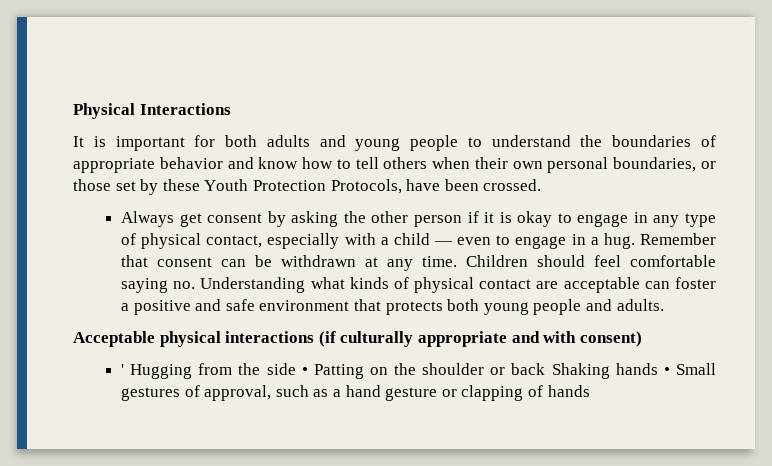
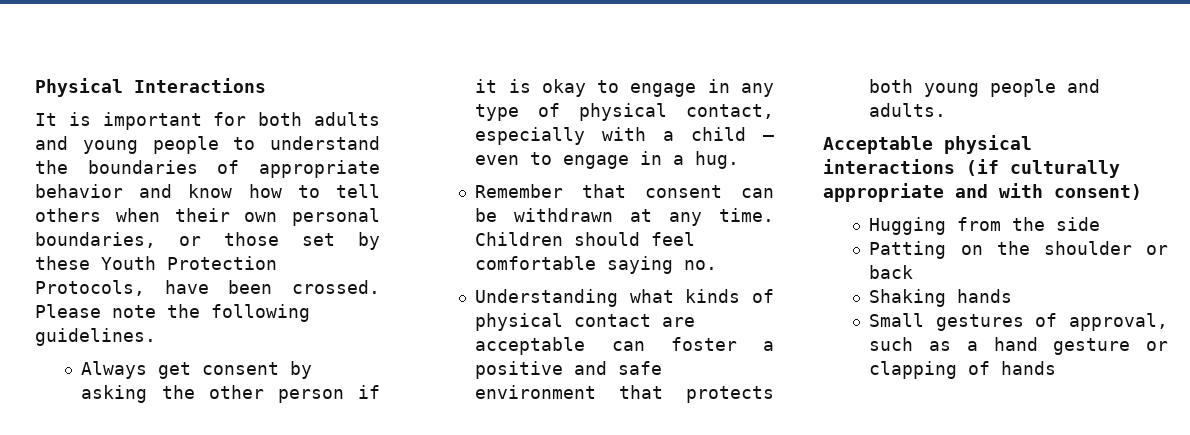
+ Please note the following guidelines.
- Always get consent by asking the other person if it is okay to engage in any type of physical contact, especially with a child — even to engage in a hug. Remember that consent can be withdrawn at any time.
+ Always get consent by asking the other person if it is okay to engage in any type of physical contact, especially with a child — even to engage in a hug.
+ Remember that consent can be withdrawn at any time.
- Children should feel comfortable saying no. Understanding what kinds of physical contact are acceptable can foster a positive and safe environment that protects both young people and adults.
+ Children should feel comfortable saying no.
+ Understanding what kinds of physical contact are acceptable can foster a positive and safe environment that protects both young people and adults.
- ' Hugging from the side • Patting on the shoulder or back Shaking hands • Small gestures of approval, such as a hand gesture or clapping of hands
+ Hugging from the side
+ Patting on the shoulder or back
+ Shaking hands
+ Small gestures of approval, such as a hand gesture or clapping of hands

